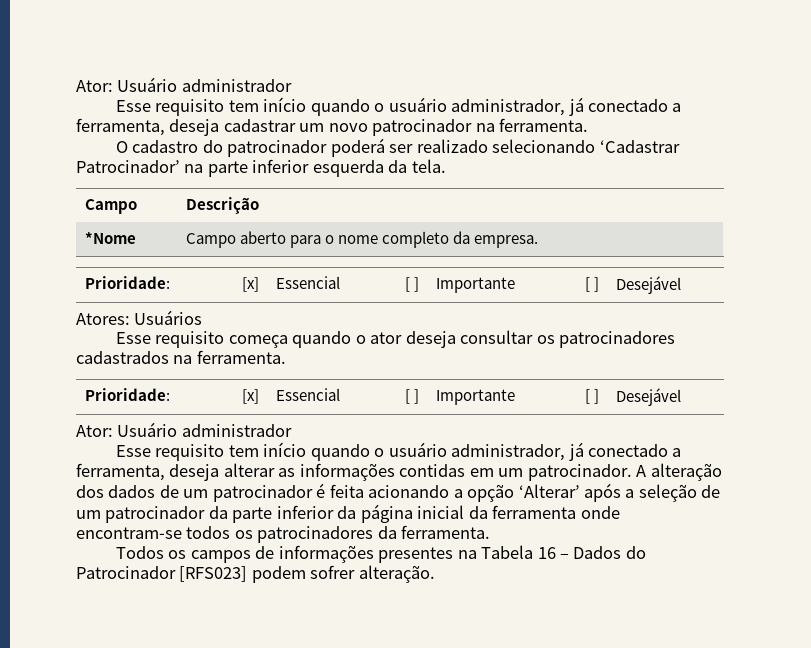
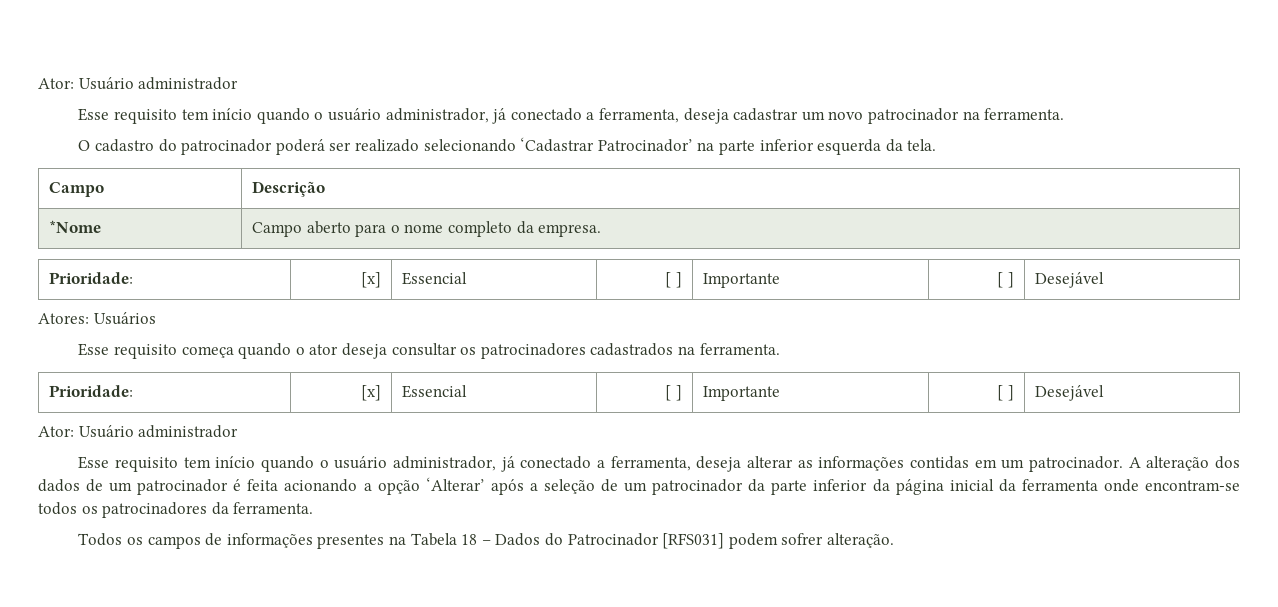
- Todos os campos de informações presentes na Tabela 16 – Dados do Patrocinador [RFS023] podem sofrer alteração.
+ Todos os campos de informações presentes na Tabela 18 – Dados do Patrocinador [RFS031] podem sofrer alteração.

